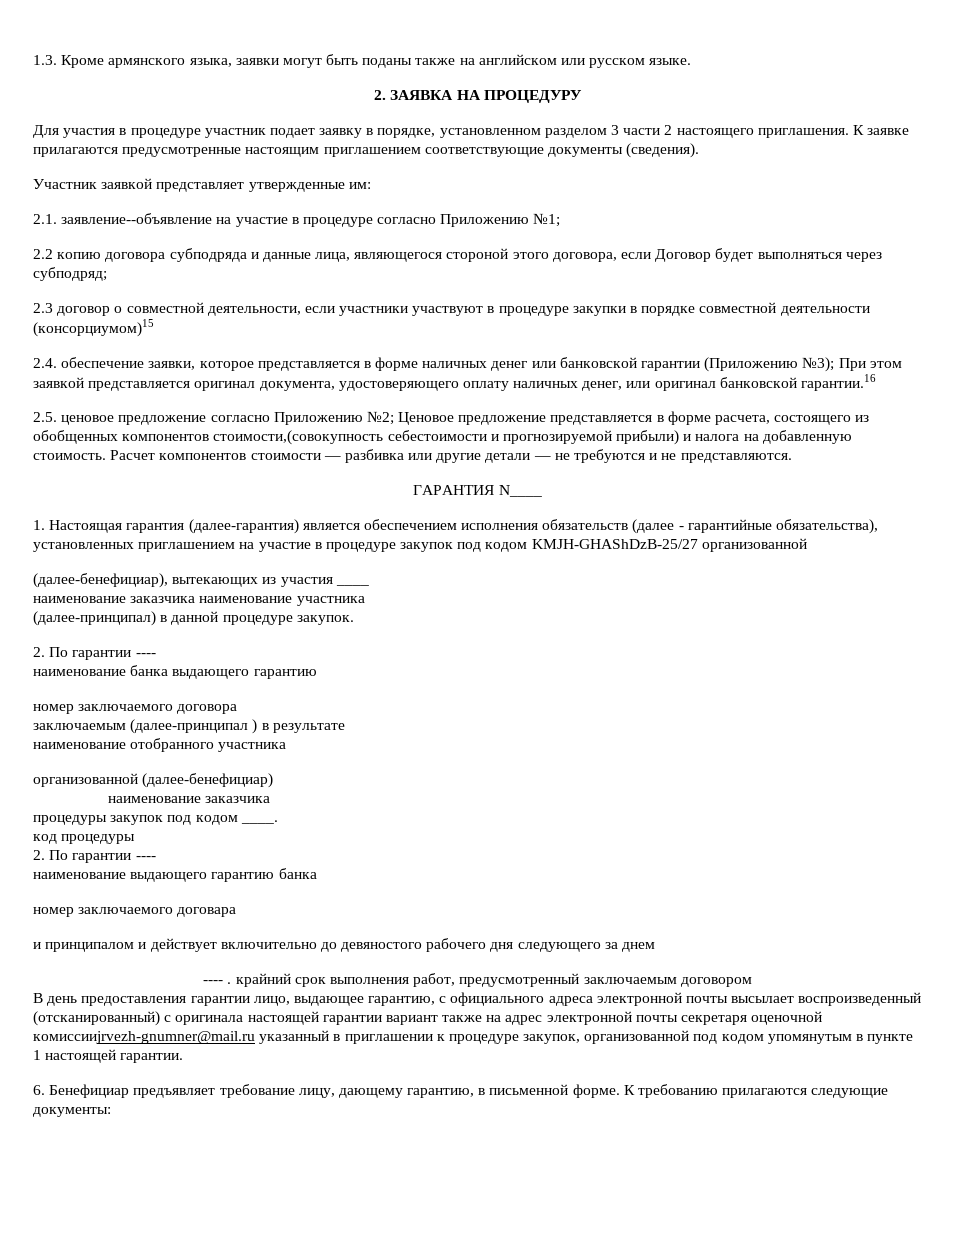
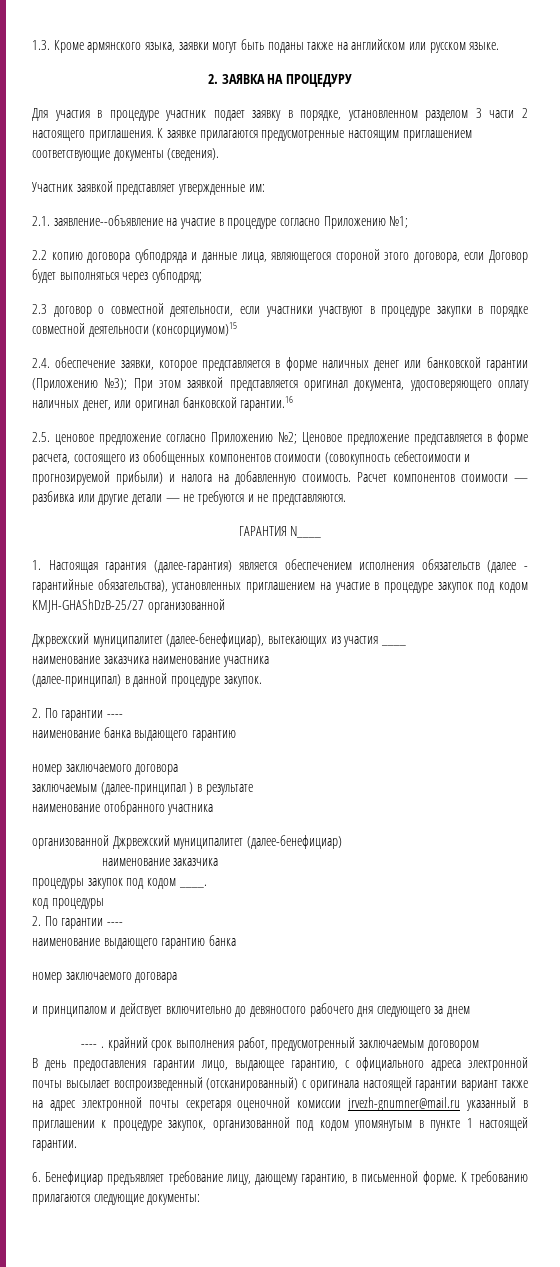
- 2.5. ценовое предложение согласно Приложению №2; Ценовое предложение представляется в форме расчета, состоящего из обобщенных компонентов стоимости,(совокупность себестоимости и прогнозируемой прибыли) и налога на добавленную стоимость.
+ 2.5. ценовое предложение согласно Приложению №2; Ценовое предложение представляется в форме расчета, состоящего из обобщенных компонентов стоимости (совокупность себестоимости и прогнозируемой прибыли) и налога на добавленную стоимость.
- (далее-бенефициар), вытекающих из участия ____
+ Джрвежский муниципалитет (далее-бенефициар), вытекающих из участия ____
- организованной (далее-бенефициар)
+ организованной Джрвежский муниципалитет (далее-бенефициар)
- В день предоставления гарантии лицо, выдающее гарантию, с официального адреса электронной почты высылает воспроизведенный (отсканированный) с оригинала настоящей гарантии вариант также на адрес электронной почты секретаря оценочной комиссииjrvezh-gnumner@mail.ru указанный в приглашении к процедуре закупок, организованной под кодом упомянутым в пункте 1 настоящей гарантии.
+ В день предоставления гарантии лицо, выдающее гарантию, с официального адреса электронной почты высылает воспроизведенный (отсканированный) с оригинала настоящей гарантии вариант также на адрес электронной почты секретаря оценочной комиссии jrvezh-gnumner@mail.ru указанный в приглашении к процедуре закупок, организованной под кодом упомянутым в пункте 1 настоящей гарантии.

